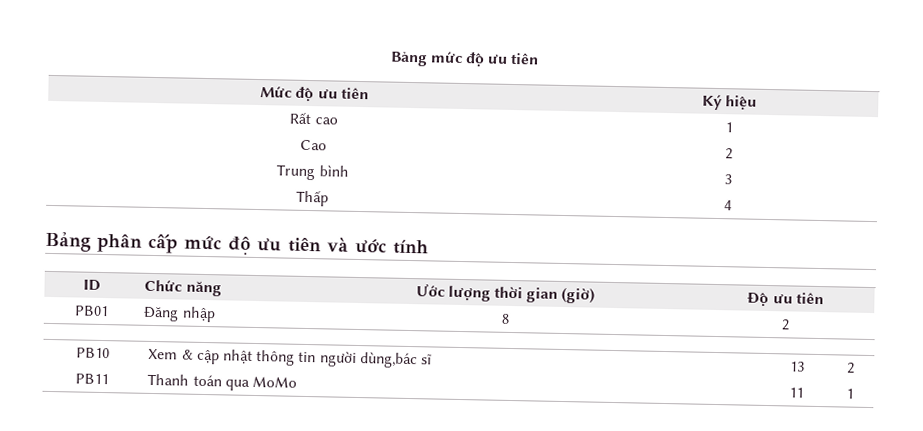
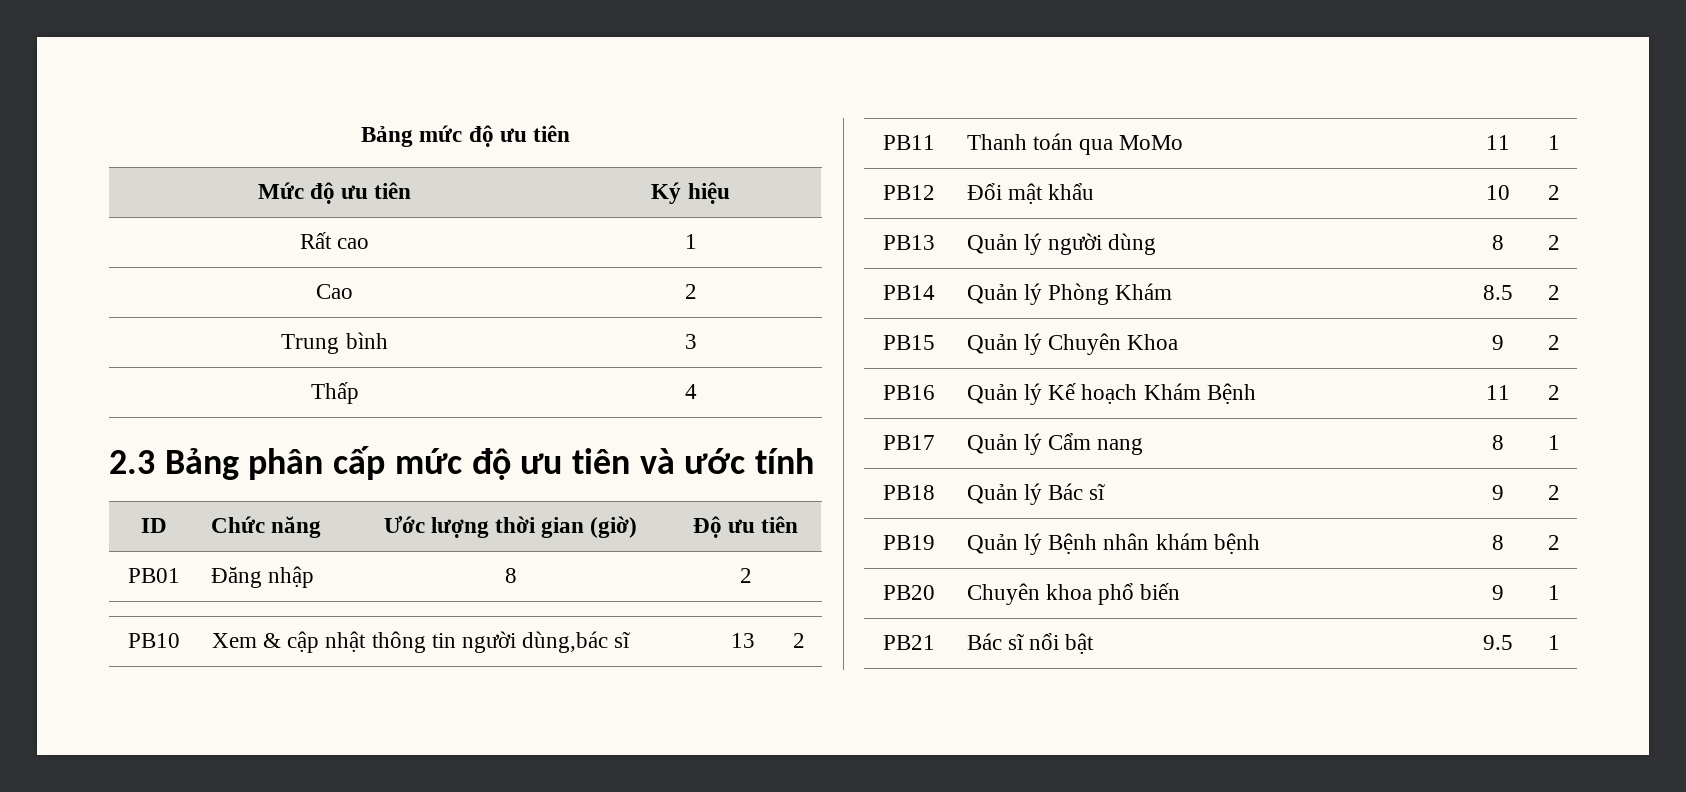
- Bảng phân cấp mức độ ưu tiên và ước tính
+ 2.3 Bảng phân cấp mức độ ưu tiên và ước tính
+ PB12 | Đổi mật khẩu | 10 | 2
+ PB13 | Quản lý người dùng | 8 | 2
+ PB14 | Quản lý Phòng Khám | 8.5 | 2
+ PB15 | Quản lý Chuyên Khoa | 9 | 2
+ PB16 | Quản lý Kế hoạch Khám Bệnh | 11 | 2
+ PB17 | Quản lý Cẩm nang | 8 | 1
+ PB18 | Quản lý Bác sĩ | 9 | 2
+ PB19 | Quản lý Bệnh nhân khám bệnh | 8 | 2
+ PB20 | Chuyên khoa phổ biến | 9 | 1
+ PB21 | Bác sĩ nổi bật | 9.5 | 1

